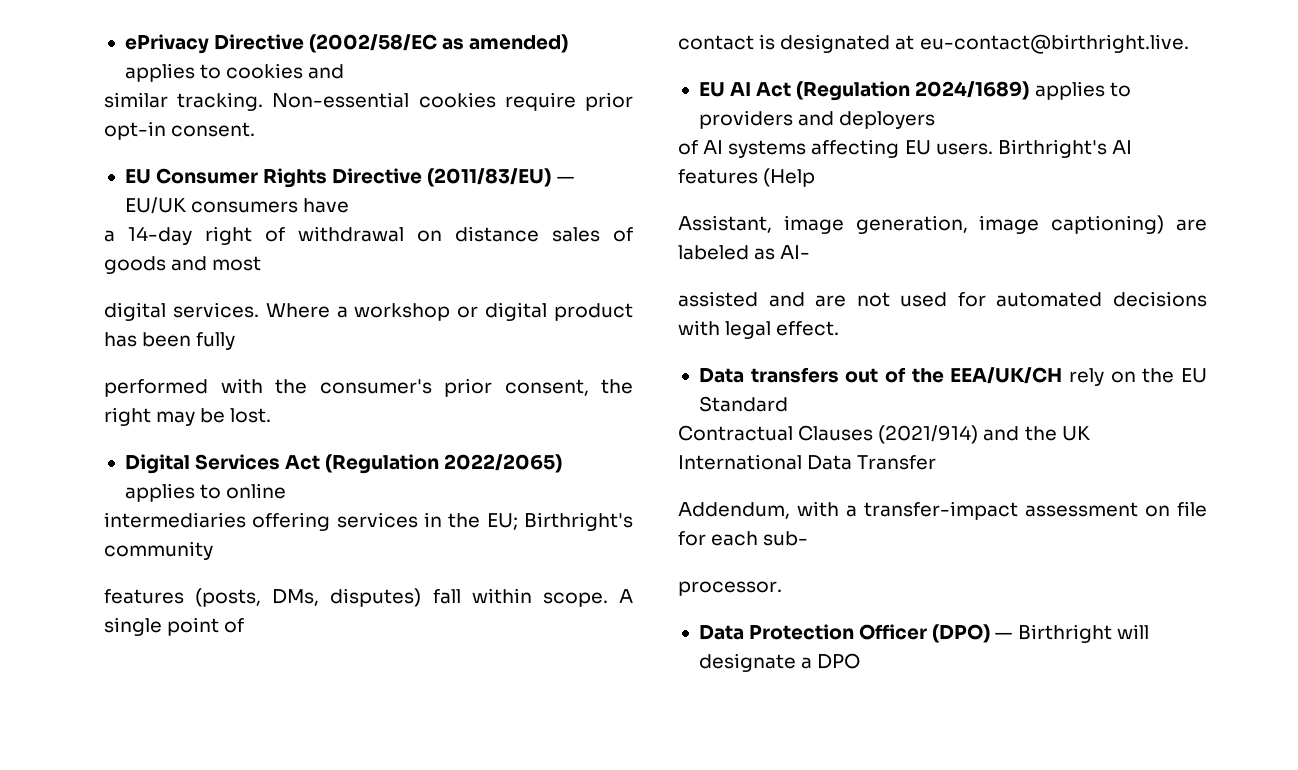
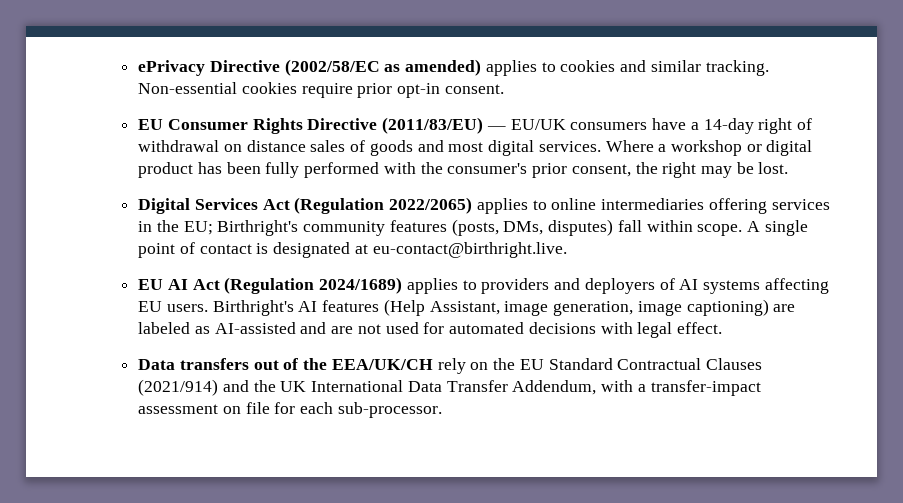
- ePrivacy Directive (2002/58/EC as amended) applies to cookies and
- similar tracking.
+ ePrivacy Directive (2002/58/EC as amended) applies to cookies and similar tracking.
- EU Consumer Rights Directive (2011/83/EU) — EU/UK consumers have
- a 14-day right of withdrawal on distance sales of goods and most
- digital services.
+ EU Consumer Rights Directive (2011/83/EU) — EU/UK consumers have a 14-day right of withdrawal on distance sales of goods and most digital services.
- Where a workshop or digital product has been fully
- performed with the consumer's prior consent, the right may be lost.
+ Where a workshop or digital product has been fully performed with the consumer's prior consent, the right may be lost.
- Digital Services Act (Regulation 2022/2065) applies to online
- intermediaries offering services in the EU; Birthright's community
- features (posts, DMs, disputes) fall within scope.
+ Digital Services Act (Regulation 2022/2065) applies to online intermediaries offering services in the EU; Birthright's community features (posts, DMs, disputes) fall within scope.
- A single point of
- contact is designated at eu-contact@birthright.live.
+ A single point of contact is designated at eu-contact@birthright.live.
- EU AI Act (Regulation 2024/1689) applies to providers and deployers
- of AI systems affecting EU users.
+ EU AI Act (Regulation 2024/1689) applies to providers and deployers of AI systems affecting EU users.
- Birthright's AI features (Help
- Assistant, image generation, image captioning) are labeled as AI-
- assisted and are not used for automated decisions with legal effect.
+ Birthright's AI features (Help Assistant, image generation, image captioning) are labeled as AI-assisted and are not used for automated decisions with legal effect.
- Data transfers out of the EEA/UK/CH rely on the EU Standard
- Contractual Clauses (2021/914) and the UK International Data Transfer
- Addendum, with a transfer-impact assessment on file for each sub-
- processor.
- Data Protection Officer (DPO) — Birthright will designate a DPO
+ Data transfers out of the EEA/UK/CH rely on the EU Standard Contractual Clauses (2021/914) and the UK International Data Transfer Addendum, with a transfer-impact assessment on file for each sub-processor.

